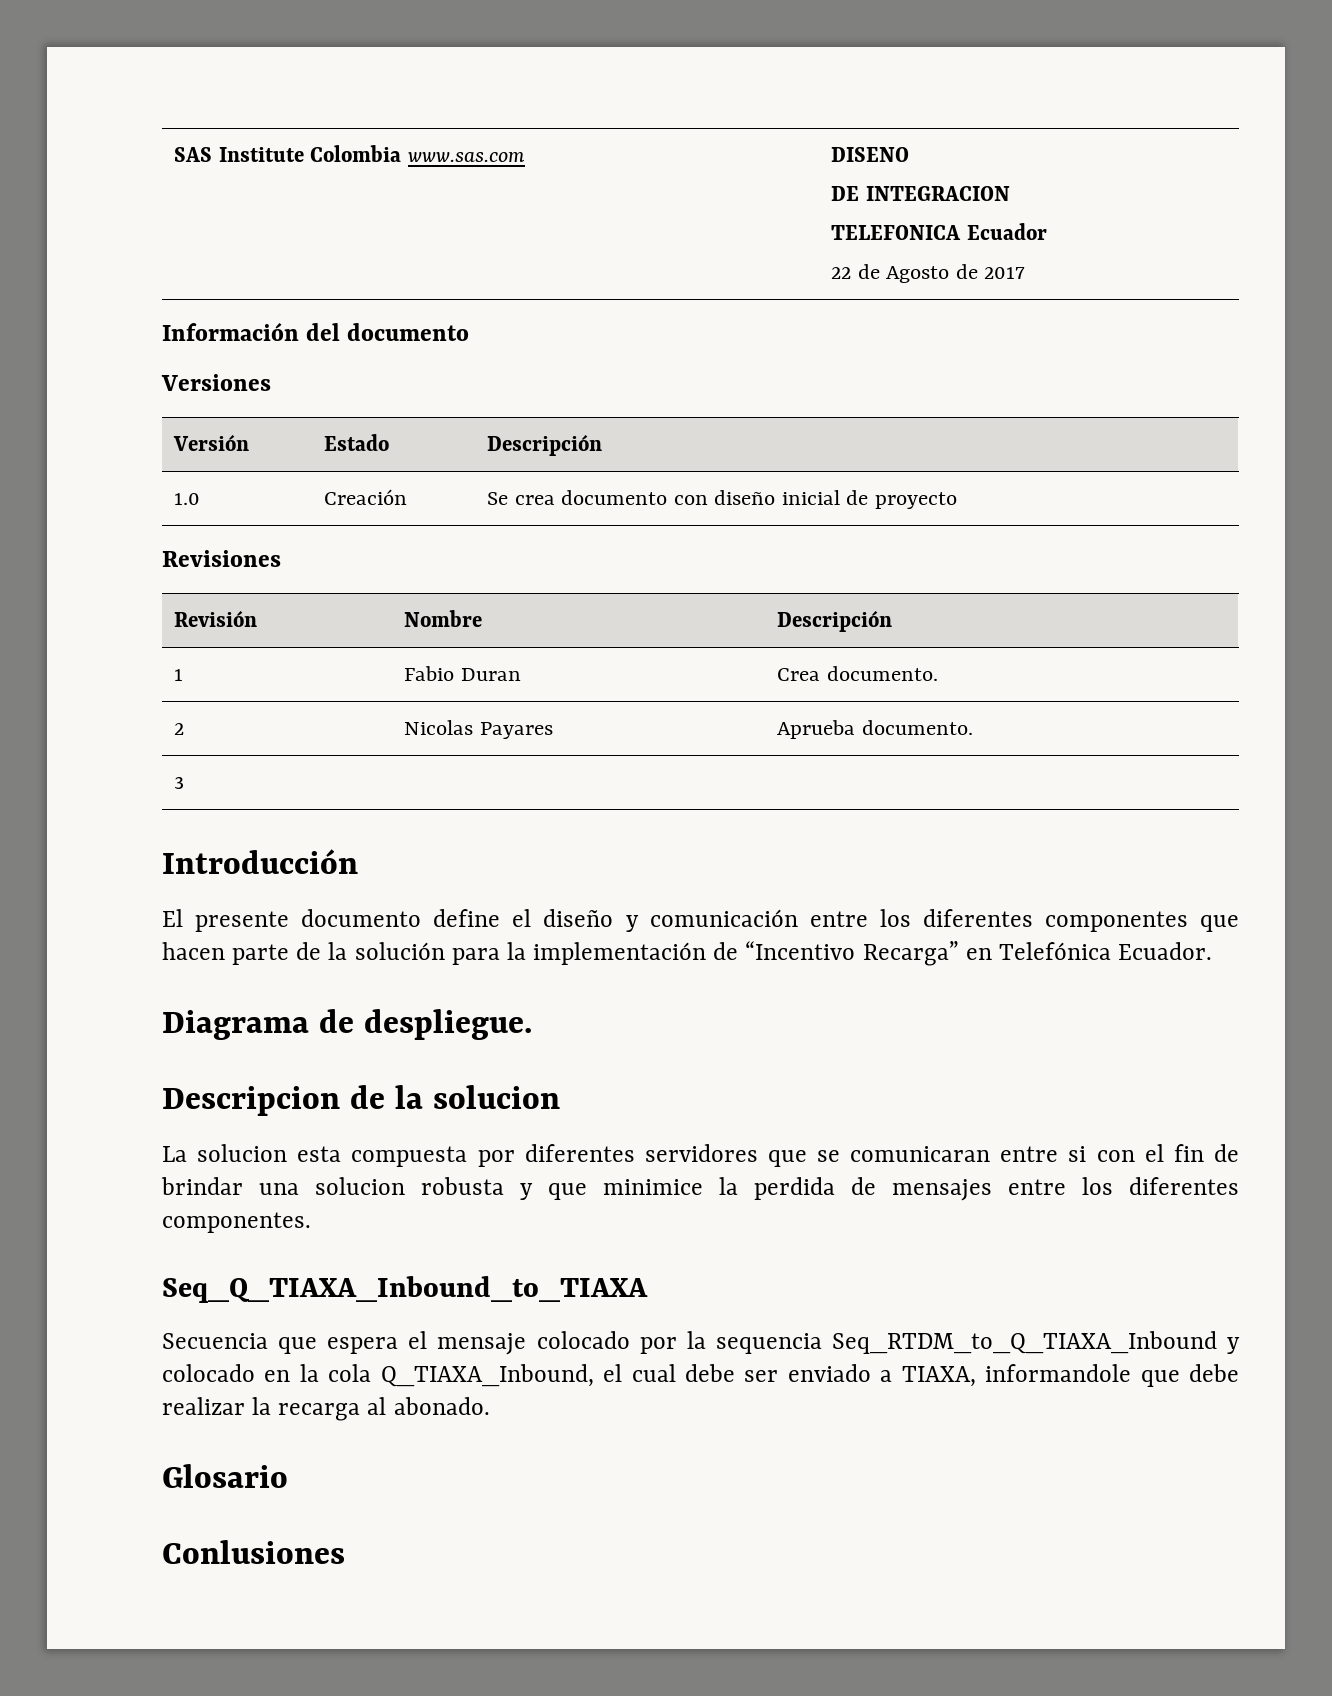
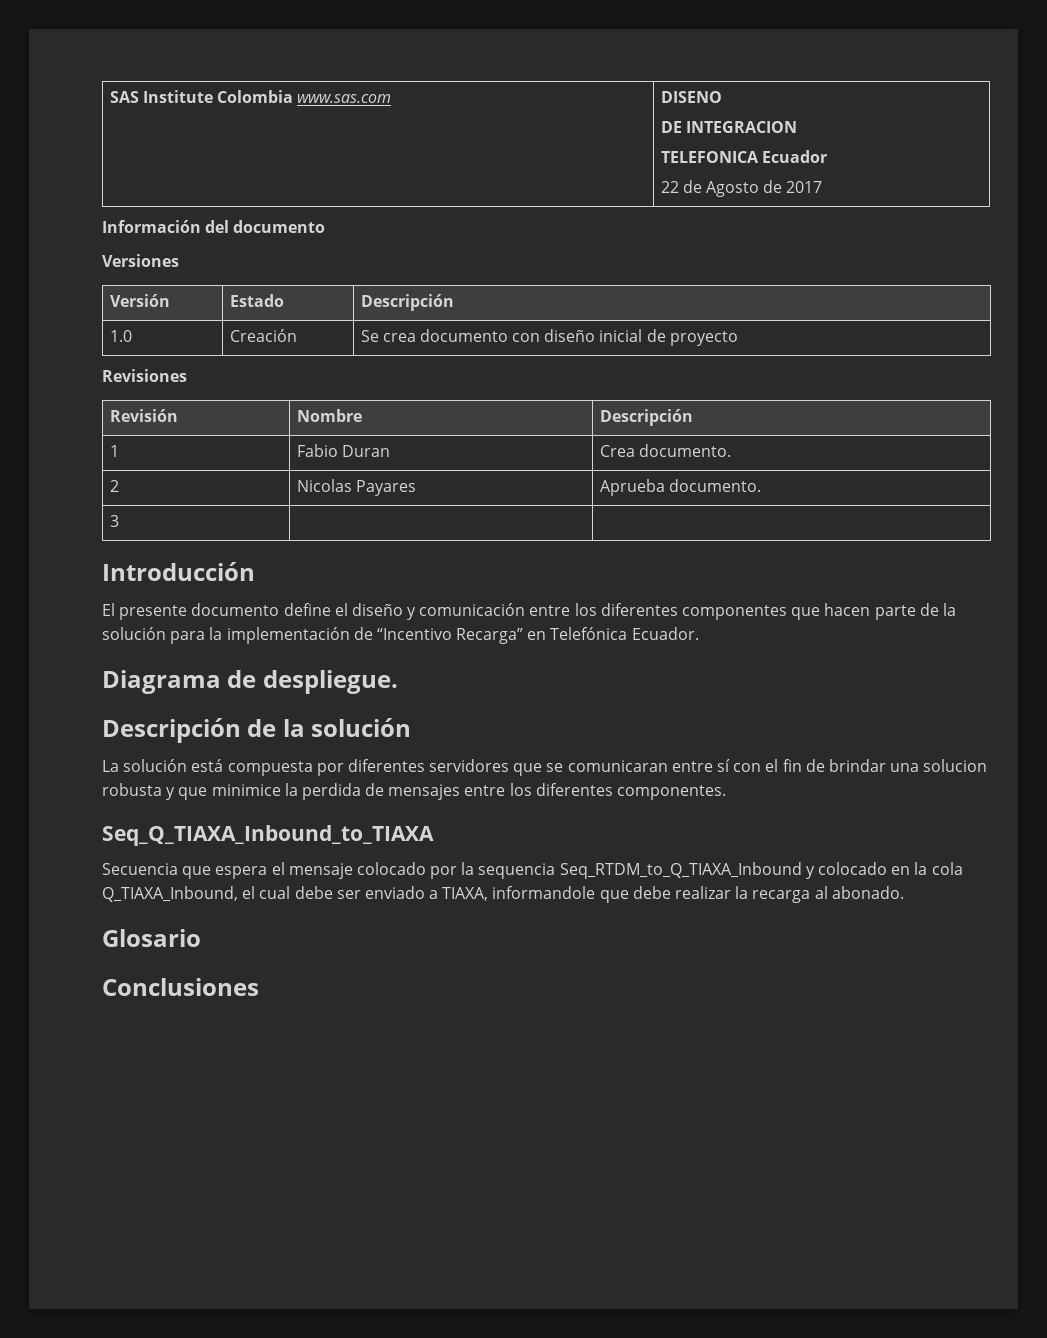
- Descripcion de la solucion
+ Descripción de la solución
- La solucion esta compuesta por diferentes servidores que se comunicaran entre si con el fin de brindar una solucion robusta y que minimice la perdida de mensajes entre los diferentes componentes.
+ La solución está compuesta por diferentes servidores que se comunicaran entre sí con el fin de brindar una solucion robusta y que minimice la perdida de mensajes entre los diferentes componentes.
- Conlusiones
+ Conclusiones

